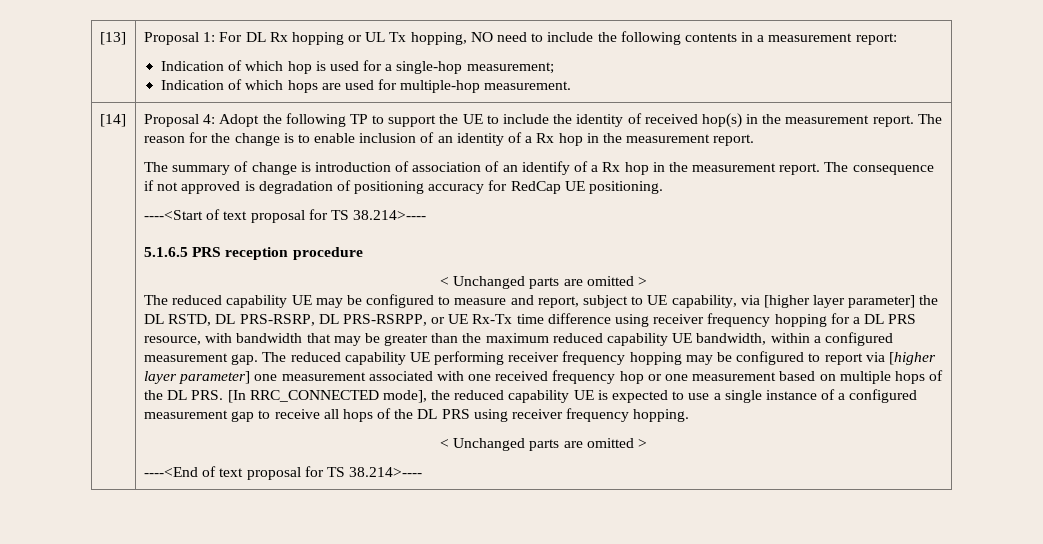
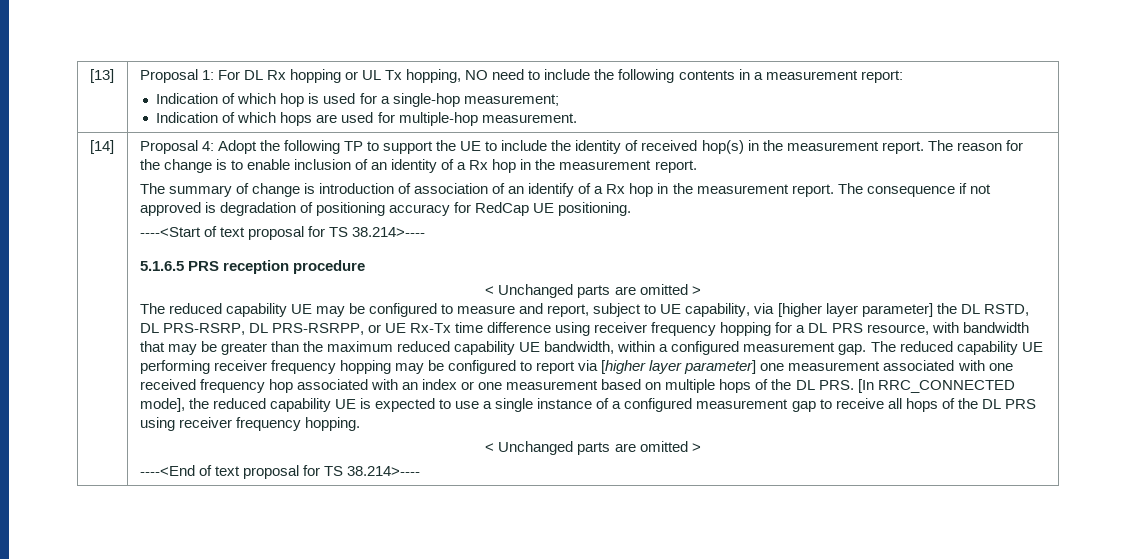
- The reduced capability UE performing receiver frequency hopping may be configured to report via [higher layer parameter] one measurement associated with one received frequency hop or one measurement based on multiple hops of the DL PRS. [In RRC_CONNECTED mode], the reduced capability UE is expected to use a single instance of a configured measurement gap to receive all hops of the DL PRS using receiver frequency hopping.
+ The reduced capability UE performing receiver frequency hopping may be configured to report via [higher layer parameter] one measurement associated with one received frequency hop associated with an index or one measurement based on multiple hops of the DL PRS. [In RRC_CONNECTED mode], the reduced capability UE is expected to use a single instance of a configured measurement gap to receive all hops of the DL PRS using receiver frequency hopping.

